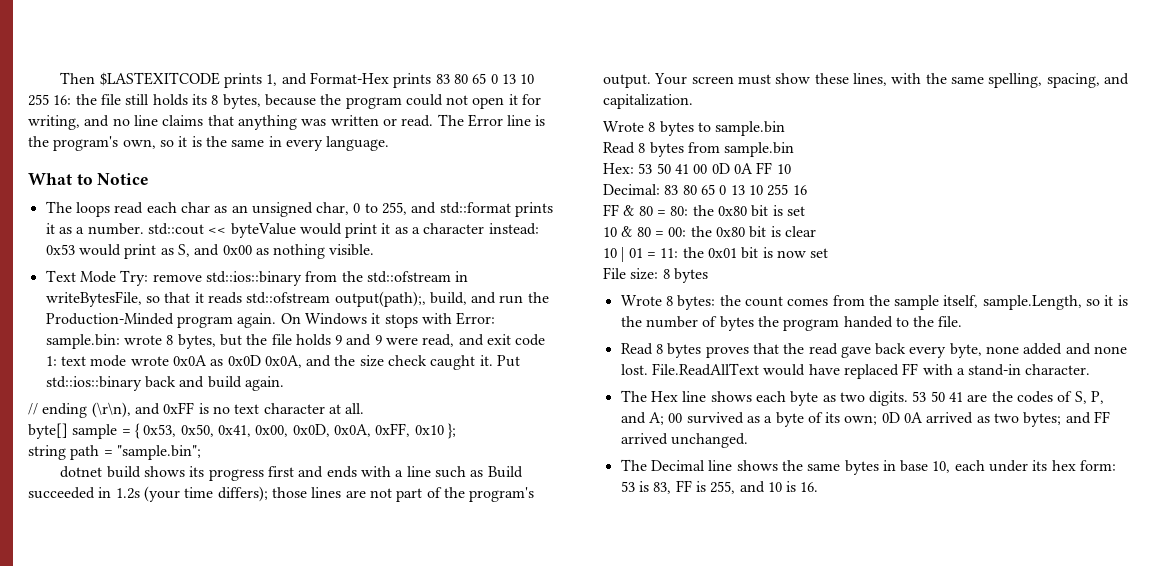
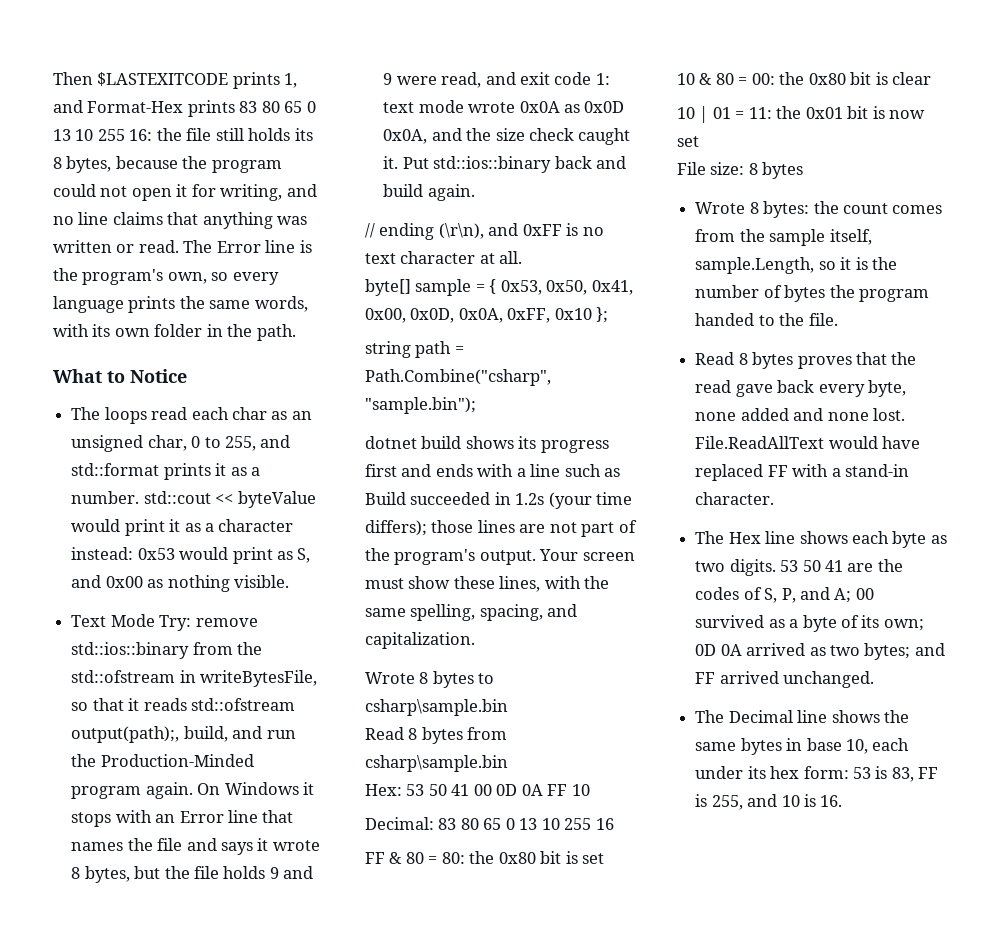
- The Error line is the program's own, so it is the same in every language.
+ The Error line is the program's own, so every language prints the same words, with its own folder in the path.
- On Windows it stops with Error: sample.bin: wrote 8 bytes, but the file holds 9 and 9 were read, and exit code 1: text mode wrote 0x0A as 0x0D 0x0A, and the size check caught it.
+ On Windows it stops with an Error line that names the file and says it wrote 8 bytes, but the file holds 9 and 9 were read, and exit code 1: text mode wrote 0x0A as 0x0D 0x0A, and the size check caught it.
- string path = "sample.bin";
+ string path = Path.Combine("csharp", "sample.bin");
- Wrote 8 bytes to sample.bin
+ Wrote 8 bytes to csharp\sample.bin
- Read 8 bytes from sample.bin
+ Read 8 bytes from csharp\sample.bin

